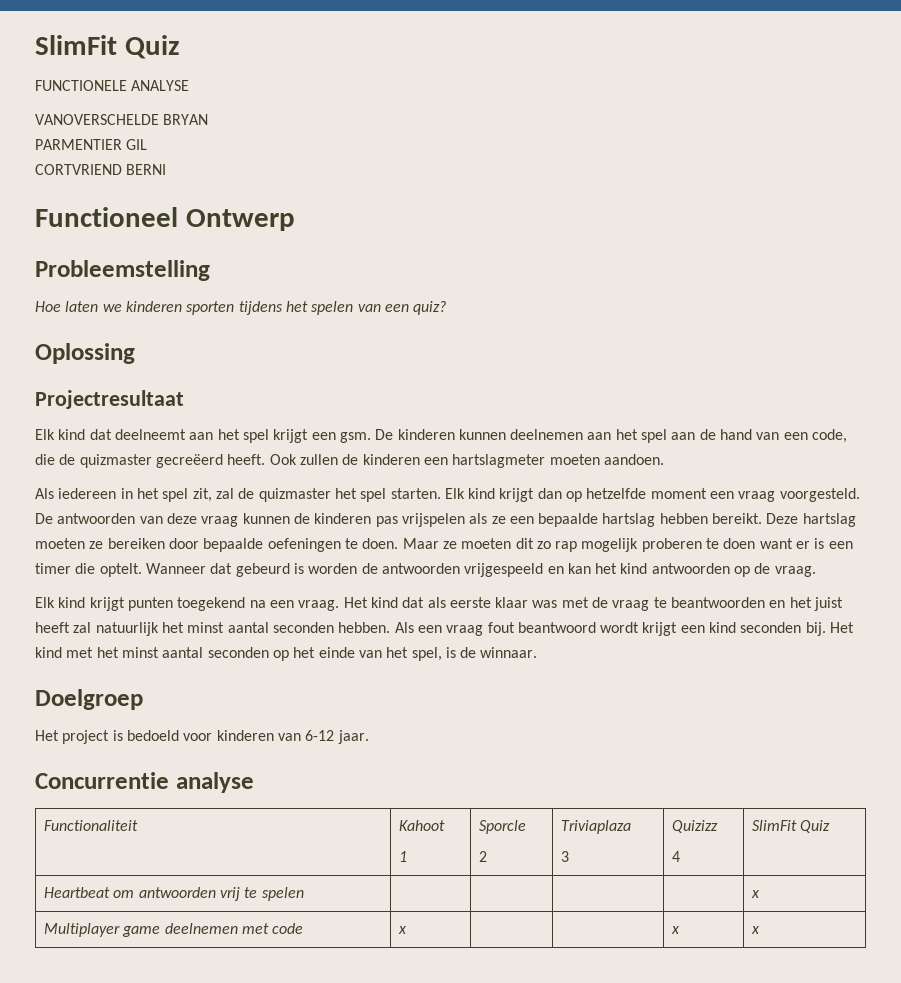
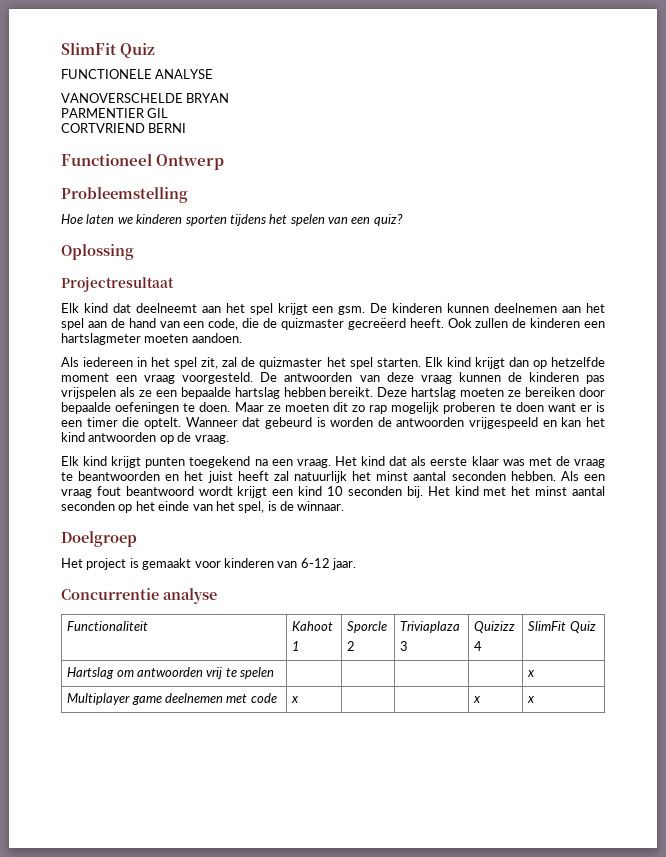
- Als een vraag fout beantwoord wordt krijgt een kind seconden bij.
+ Als een vraag fout beantwoord wordt krijgt een kind 10 seconden bij.
- Het project is bedoeld voor kinderen van 6-12 jaar.
+ Het project is gemaakt voor kinderen van 6-12 jaar.
- Heartbeat om antwoorden vrij te spelen | | | | | x
+ Hartslag om antwoorden vrij te spelen | | | | | x

